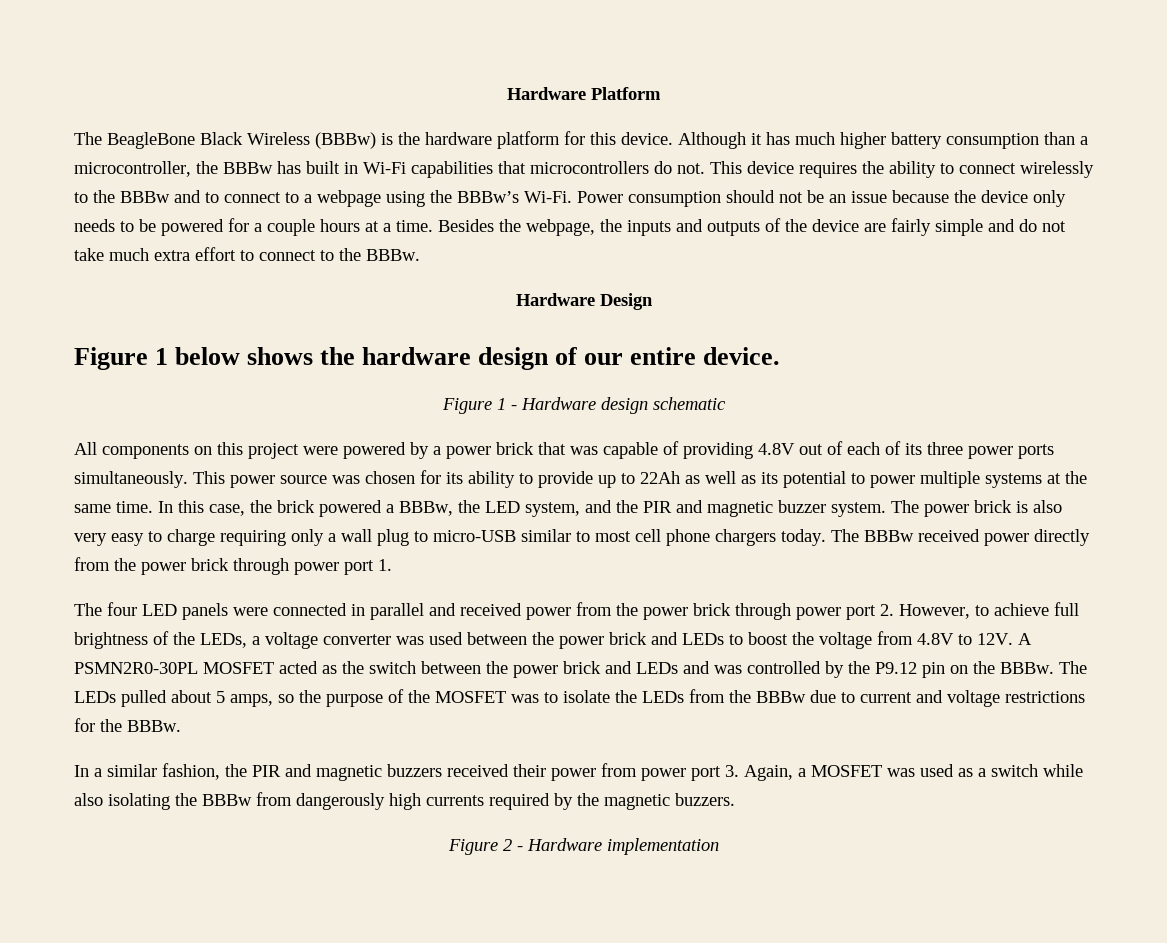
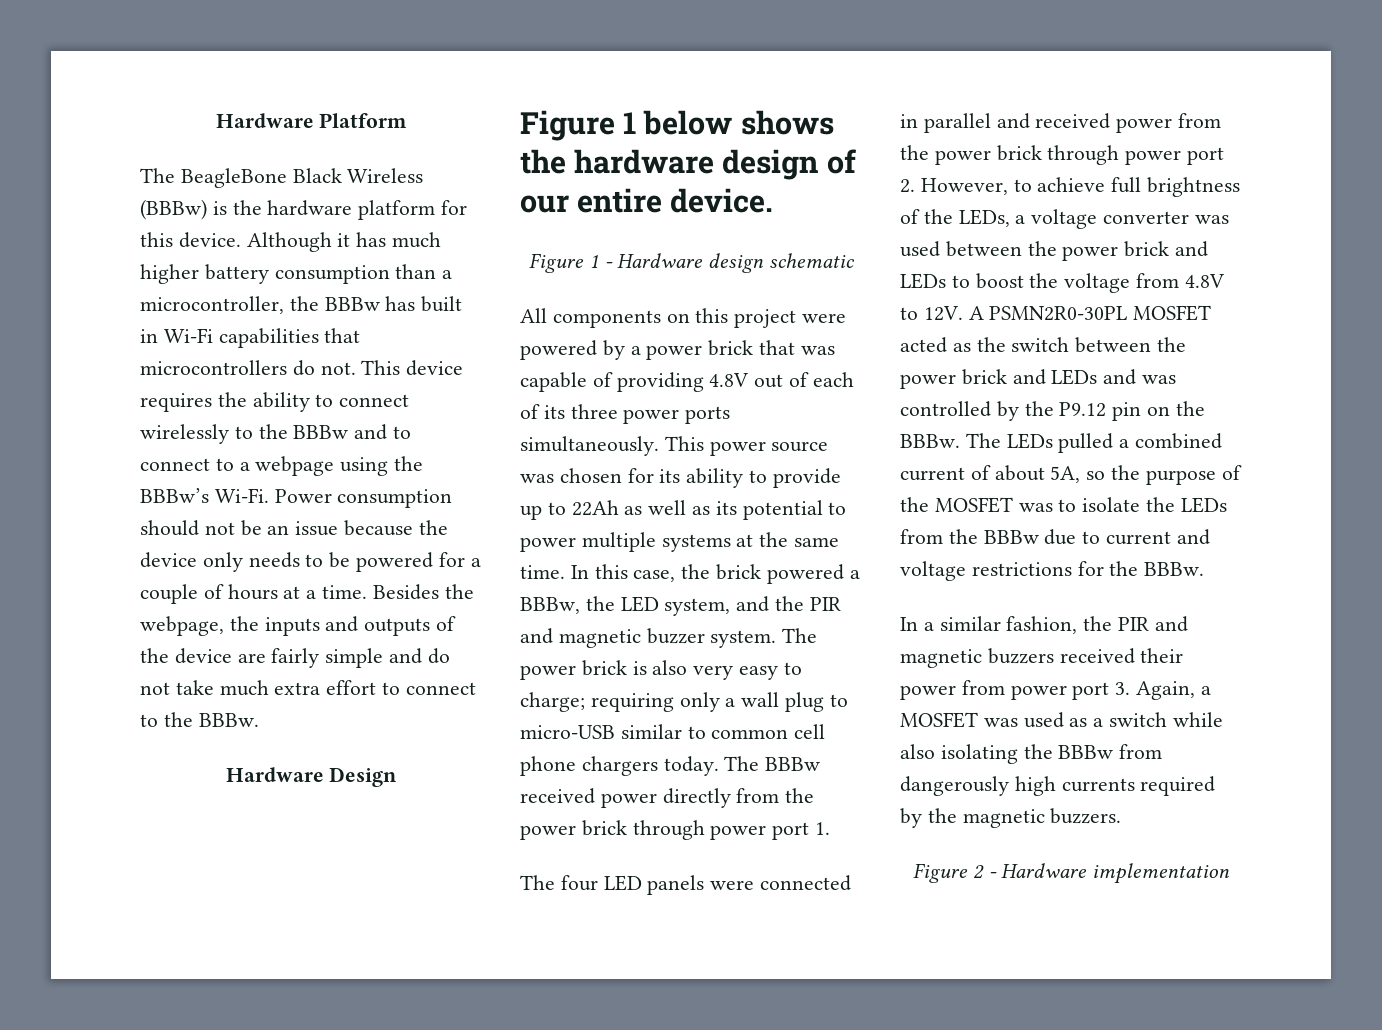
- Power consumption should not be an issue because the device only needs to be powered for a couple hours at a time.
+ Power consumption should not be an issue because the device only needs to be powered for a couple of hours at a time.
- The power brick is also very easy to charge requiring only a wall plug to micro-USB similar to most cell phone chargers today.
+ The power brick is also very easy to charge; requiring only a wall plug to micro-USB similar to common cell phone chargers today.
- The LEDs pulled about 5 amps, so the purpose of the MOSFET was to isolate the LEDs from the BBBw due to current and voltage restrictions for the BBBw.
+ The LEDs pulled a combined current of about 5A, so the purpose of the MOSFET was to isolate the LEDs from the BBBw due to current and voltage restrictions for the BBBw.

